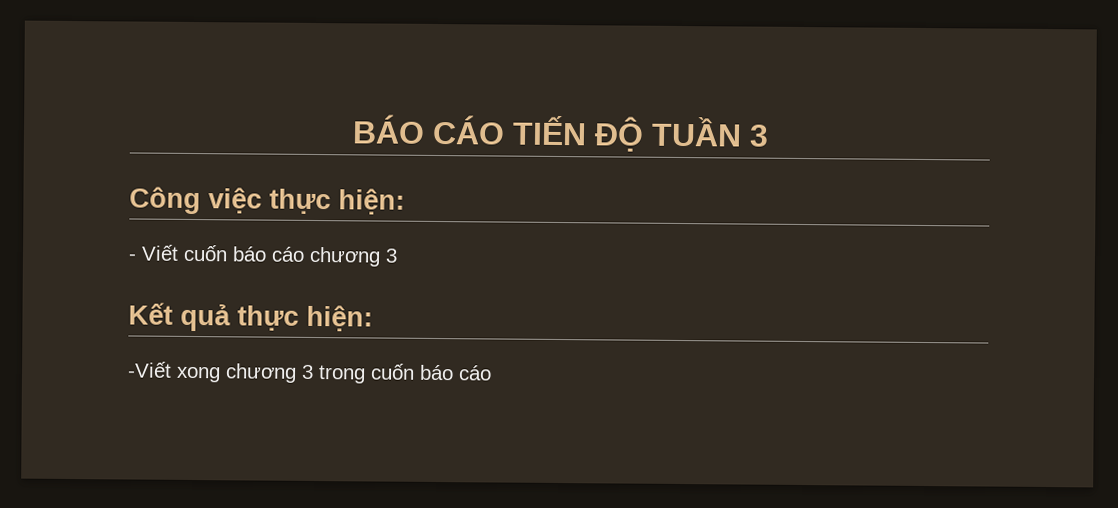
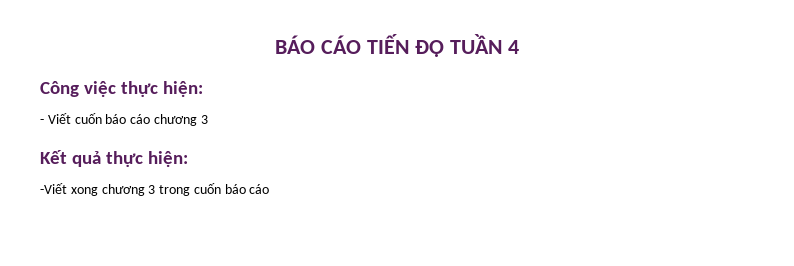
- BÁO CÁO TIẾN ĐỘ TUẦN 3
+ BÁO CÁO TIẾN ĐỘ TUẦN 4

